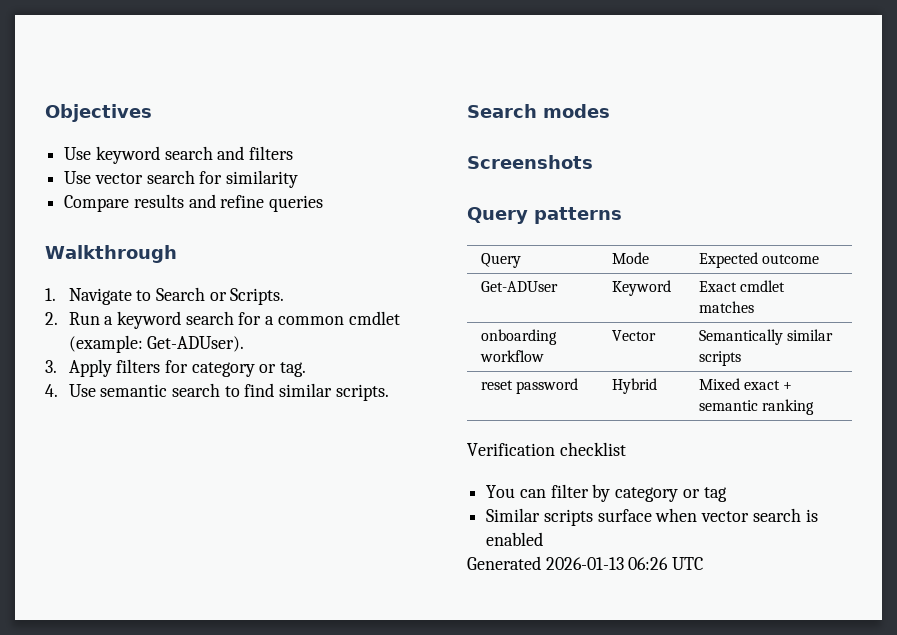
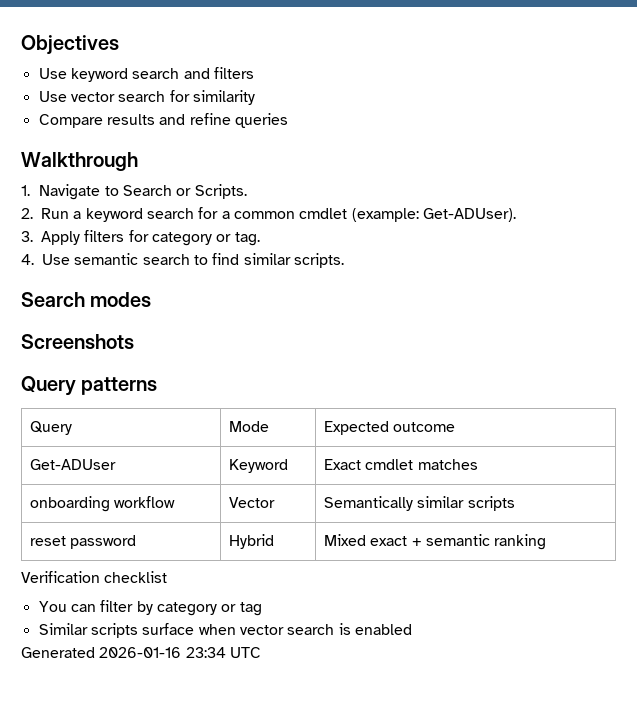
- Generated 2026-01-13 06:26 UTC
+ Generated 2026-01-16 23:34 UTC

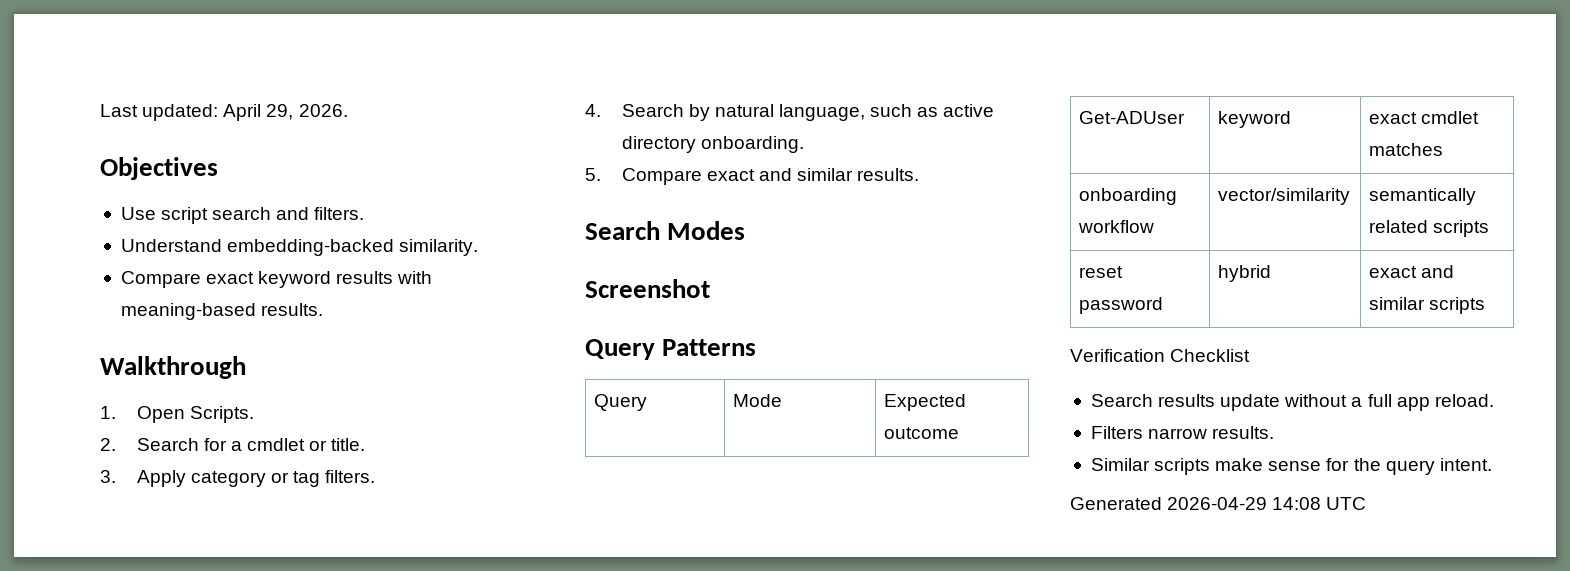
+ Last updated: April 29, 2026.
- Use keyword search and filters
- Use vector search for similarity
- Compare results and refine queries
+ Use script search and filters.
+ Understand embedding-backed similarity.
+ Compare exact keyword results with meaning-based results.
  Walkthrough
- 1. Navigate to Search or Scripts.
- 2. Run a keyword search for a common cmdlet (example: Get-ADUser).
- 3. Apply filters for category or tag.
- 4. Use semantic search to find similar scripts.
- Search modes
- Screenshots
- Query patterns
+ 1. Open Scripts.
+ 2. Search for a cmdlet or title.
+ 3. Apply category or tag filters.
+ 4. Search by natural language, such as active directory onboarding.
+ 5. Compare exact and similar results.
+ Search Modes
+ Screenshot
+ Query Patterns
- Get-ADUser | Keyword | Exact cmdlet matches
+ Get-ADUser | keyword | exact cmdlet matches
- onboarding workflow | Vector | Semantically similar scripts
+ onboarding workflow | vector/similarity | semantically related scripts
- reset password | Hybrid | Mixed exact + semantic ranking
- Verification checklist
- You can filter by category or tag
- Similar scripts surface when vector search is enabled
+ reset password | hybrid | exact and similar scripts
+ Verification Checklist
+ Search results update without a full app reload.
+ Filters narrow results.
+ Similar scripts make sense for the query intent.
- Generated 2026-01-16 23:34 UTC
+ Generated 2026-04-29 14:08 UTC

